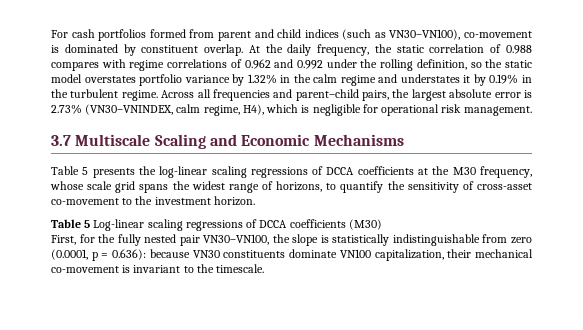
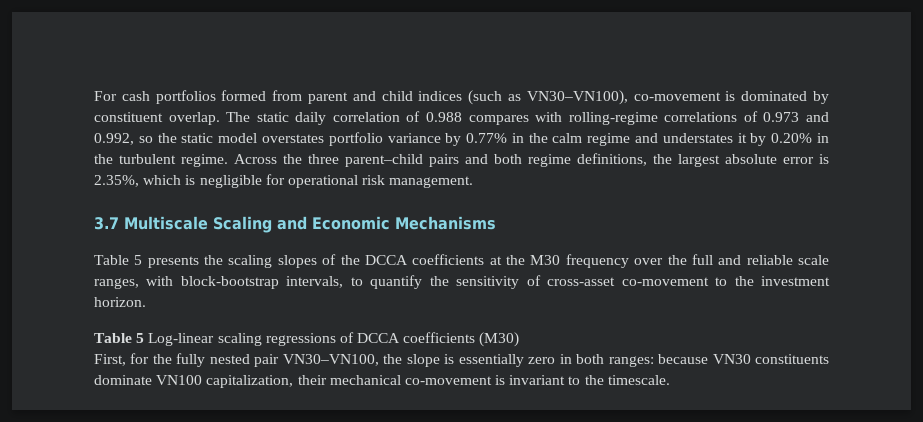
- At the daily frequency, the static correlation of 0.988 compares with regime correlations of 0.962 and 0.992 under the rolling definition, so the static model overstates portfolio variance by 1.32% in the calm regime and understates it by 0.19% in the turbulent regime.
+ The static daily correlation of 0.988 compares with rolling-regime correlations of 0.973 and 0.992, so the static model overstates portfolio variance by 0.77% in the calm regime and understates it by 0.20% in the turbulent regime.
- Across all frequencies and parent–child pairs, the largest absolute error is 2.73% (VN30–VNINDEX, calm regime, H4), which is negligible for operational risk management.
+ Across the three parent–child pairs and both regime definitions, the largest absolute error is 2.35%, which is negligible for operational risk management.
- Table 5 presents the log-linear scaling regressions of DCCA coefficients at the M30 frequency, whose scale grid spans the widest range of horizons, to quantify the sensitivity of cross-asset co-movement to the investment horizon.
+ Table 5 presents the scaling slopes of the DCCA coefficients at the M30 frequency over the full and reliable scale ranges, with block-bootstrap intervals, to quantify the sensitivity of cross-asset co-movement to the investment horizon.
- First, for the fully nested pair VN30–VN100, the slope is statistically indistinguishable from zero (0.0001, p = 0.636): because VN30 constituents dominate VN100 capitalization, their mechanical co-movement is invariant to the timescale.
+ First, for the fully nested pair VN30–VN100, the slope is essentially zero in both ranges: because VN30 constituents dominate VN100 capitalization, their mechanical co-movement is invariant to the timescale.

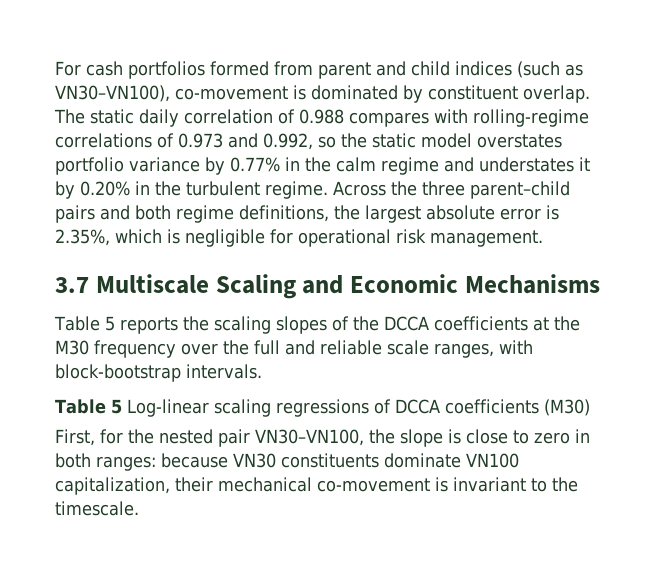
- Table 5 presents the scaling slopes of the DCCA coefficients at the M30 frequency over the full and reliable scale ranges, with block-bootstrap intervals, to quantify the sensitivity of cross-asset co-movement to the investment horizon.
+ Table 5 reports the scaling slopes of the DCCA coefficients at the M30 frequency over the full and reliable scale ranges, with block-bootstrap intervals.
- First, for the fully nested pair VN30–VN100, the slope is essentially zero in both ranges: because VN30 constituents dominate VN100 capitalization, their mechanical co-movement is invariant to the timescale.
+ First, for the nested pair VN30–VN100, the slope is close to zero in both ranges: because VN30 constituents dominate VN100 capitalization, their mechanical co-movement is invariant to the timescale.

